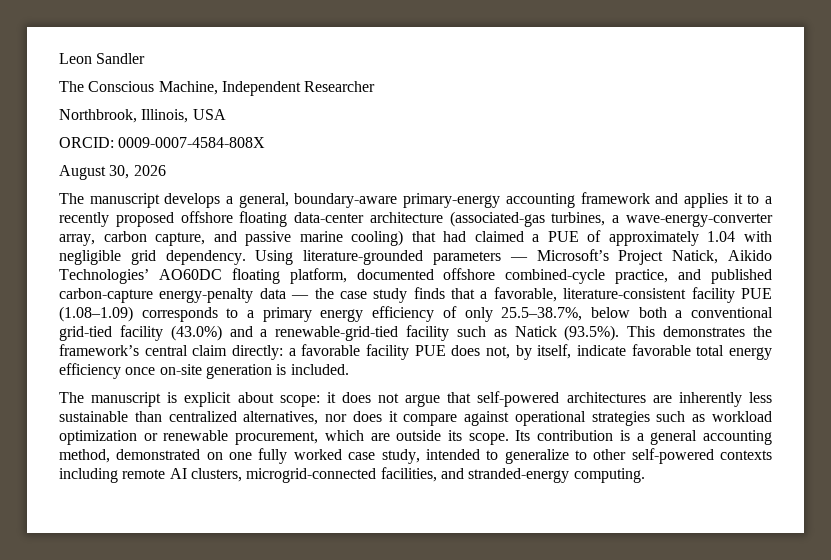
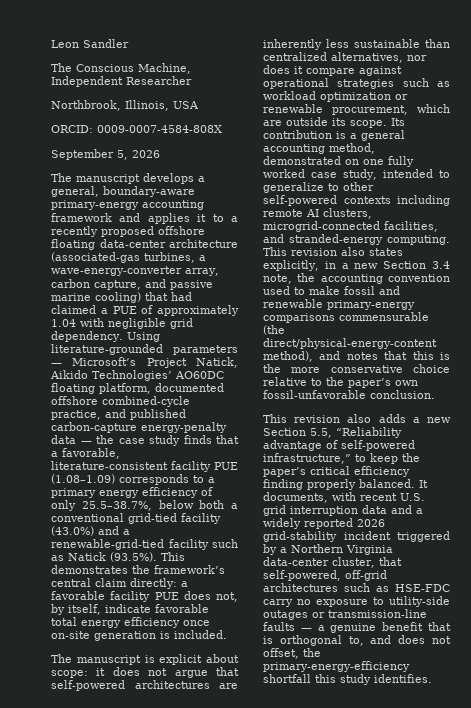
- August 30, 2026
+ September 5, 2026
+ This revision also states explicitly, in a new Section 3.4 note, the accounting convention used to make fossil and renewable primary-energy comparisons commensurable (the direct/physical-energy-content method), and notes that this is the more conservative choice relative to the paper’s own fossil-unfavorable conclusion.
+ This revision also adds a new Section 5.5, “Reliability advantage of self-powered infrastructure,” to keep the paper’s critical efficiency finding properly balanced. It documents, with recent U.S. grid interruption data and a widely reported 2026 grid-stability incident triggered by a Northern Virginia data-center cluster, that self-powered, off-grid architectures such as HSE-FDC carry no exposure to utility-side outages or transmission-line faults — a genuine benefit that is orthogonal to, and does not offset, the primary-energy-efficiency shortfall this study identifies.

